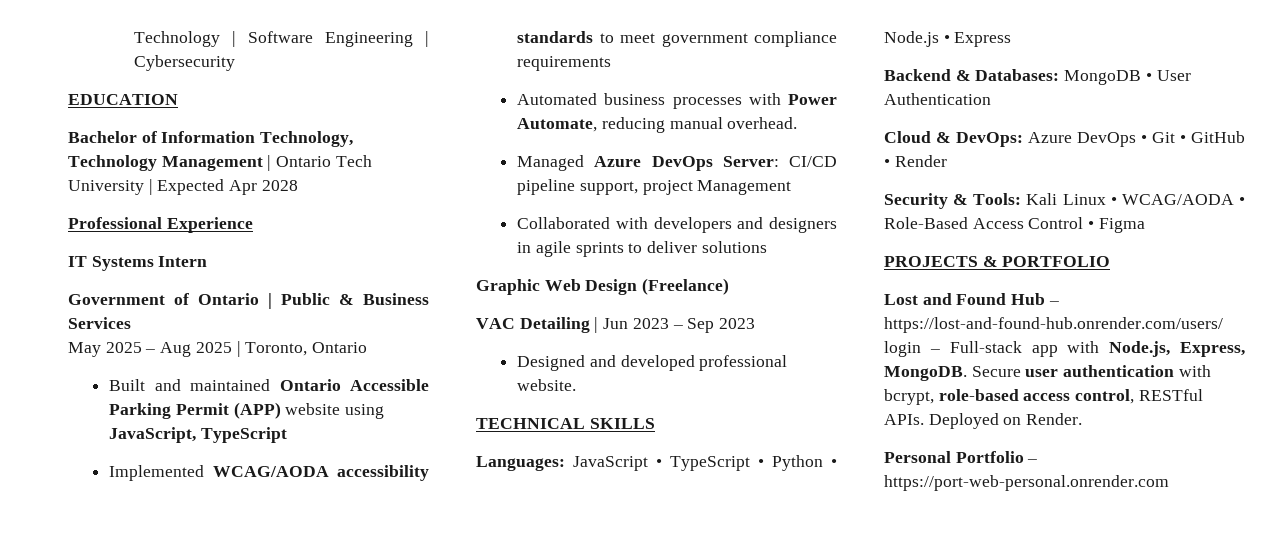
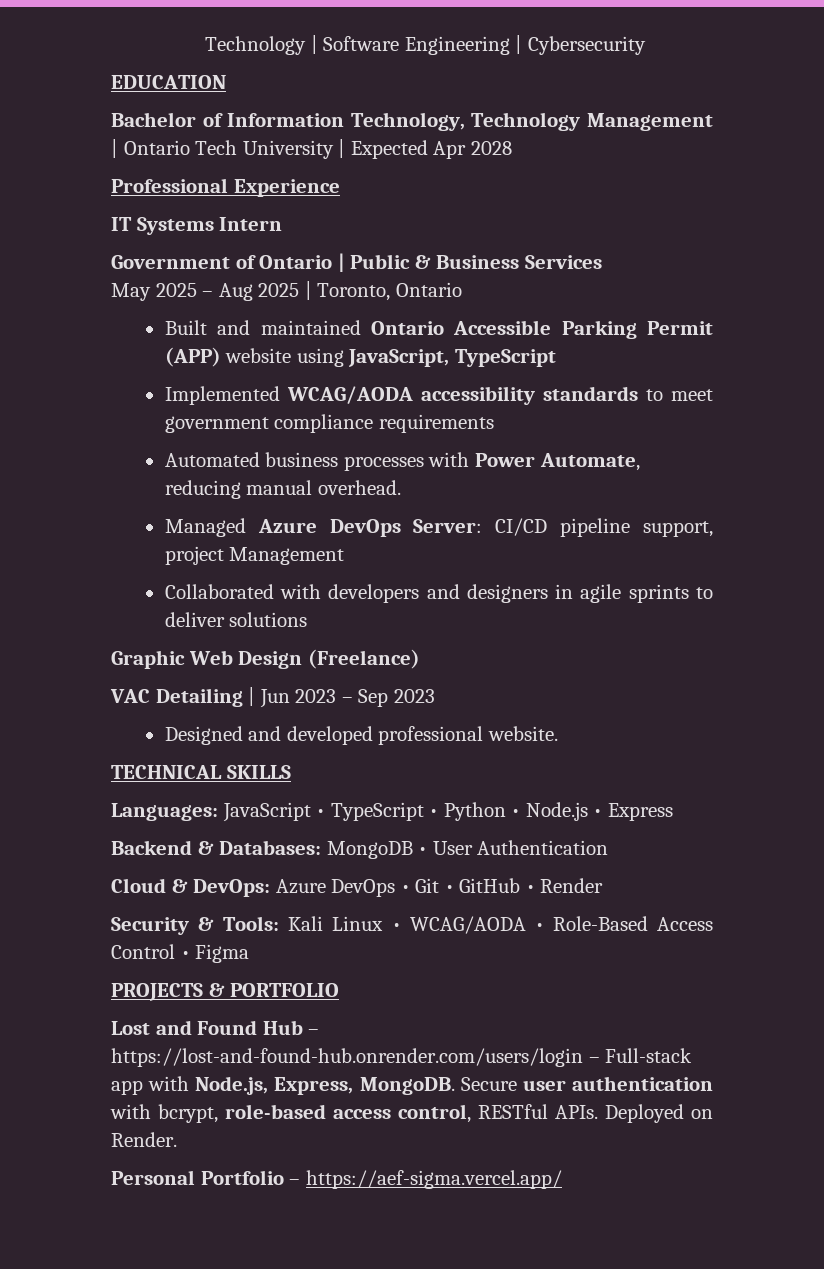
- Personal Portfolio – https://port-web-personal.onrender.com
+ Personal Portfolio – https://aef-sigma.vercel.app/

